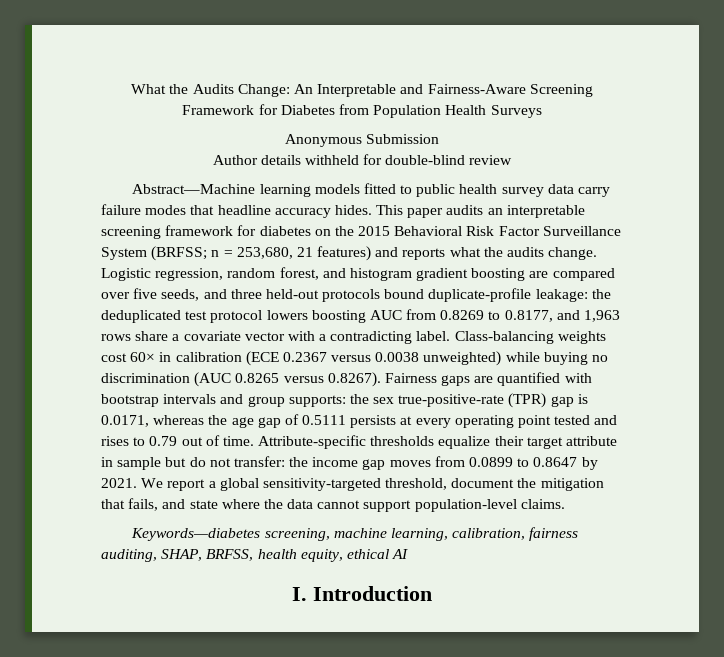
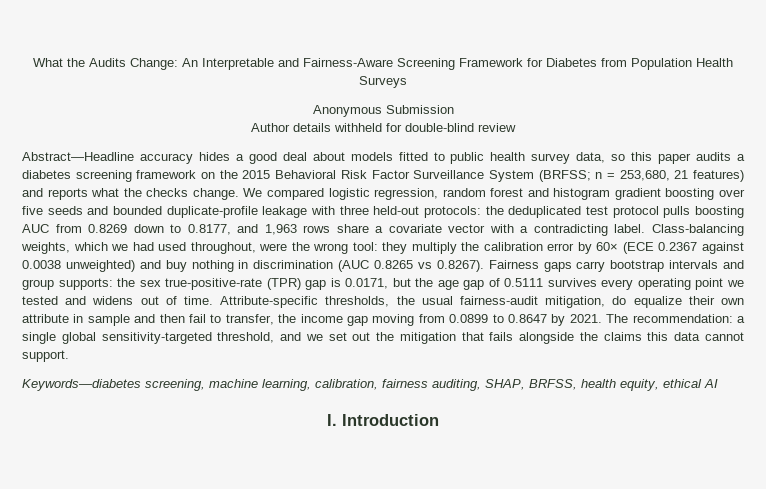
- Abstract—Machine learning models fitted to public health survey data carry failure modes that headline accuracy hides. This paper audits an interpretable screening framework for diabetes on the 2015 Behavioral Risk Factor Surveillance System (BRFSS; n = 253,680, 21 features) and reports what the audits change. Logistic regression, random forest, and histogram gradient boosting are compared over five seeds, and three held-out protocols bound duplicate-profile leakage: the deduplicated test protocol lowers boosting AUC from 0.8269 to 0.8177, and 1,963 rows share a covariate vector with a contradicting label.
+ Abstract—Headline accuracy hides a good deal about models fitted to public health survey data, so this paper audits a diabetes screening framework on the 2015 Behavioral Risk Factor Surveillance System (BRFSS; n = 253,680, 21 features) and reports what the checks change. We compared logistic regression, random forest and histogram gradient boosting over five seeds and bounded duplicate-profile leakage with three held-out protocols: the deduplicated test protocol pulls boosting AUC from 0.8269 down to 0.8177, and 1,963 rows share a covariate vector with a contradicting label.
- Class-balancing weights cost 60× in calibration (ECE 0.2367 versus 0.0038 unweighted) while buying no discrimination (AUC 0.8265 versus 0.8267). Fairness gaps are quantified with bootstrap intervals and group supports: the sex true-positive-rate (TPR) gap is 0.0171, whereas the age gap of 0.5111 persists at every operating point tested and rises to 0.79 out of time.
+ Class-balancing weights, which we had used throughout, were the wrong tool: they multiply the calibration error by 60× (ECE 0.2367 against 0.0038 unweighted) and buy nothing in discrimination (AUC 0.8265 vs 0.8267). Fairness gaps carry bootstrap intervals and group supports: the sex true-positive-rate (TPR) gap is 0.0171, but the age gap of 0.5111 survives every operating point we tested and widens out of time.
- Attribute-specific thresholds equalize their target attribute in sample but do not transfer: the income gap moves from 0.0899 to 0.8647 by 2021.
+ Attribute-specific thresholds, the usual fairness-audit mitigation, do equalize their own attribute in sample and then fail to transfer, the income gap moving from 0.0899 to 0.8647 by 2021.
- We report a global sensitivity-targeted threshold, document the mitigation that fails, and state where the data cannot support population-level claims.
+ The recommendation: a single global sensitivity-targeted threshold, and we set out the mitigation that fails alongside the claims this data cannot support.

